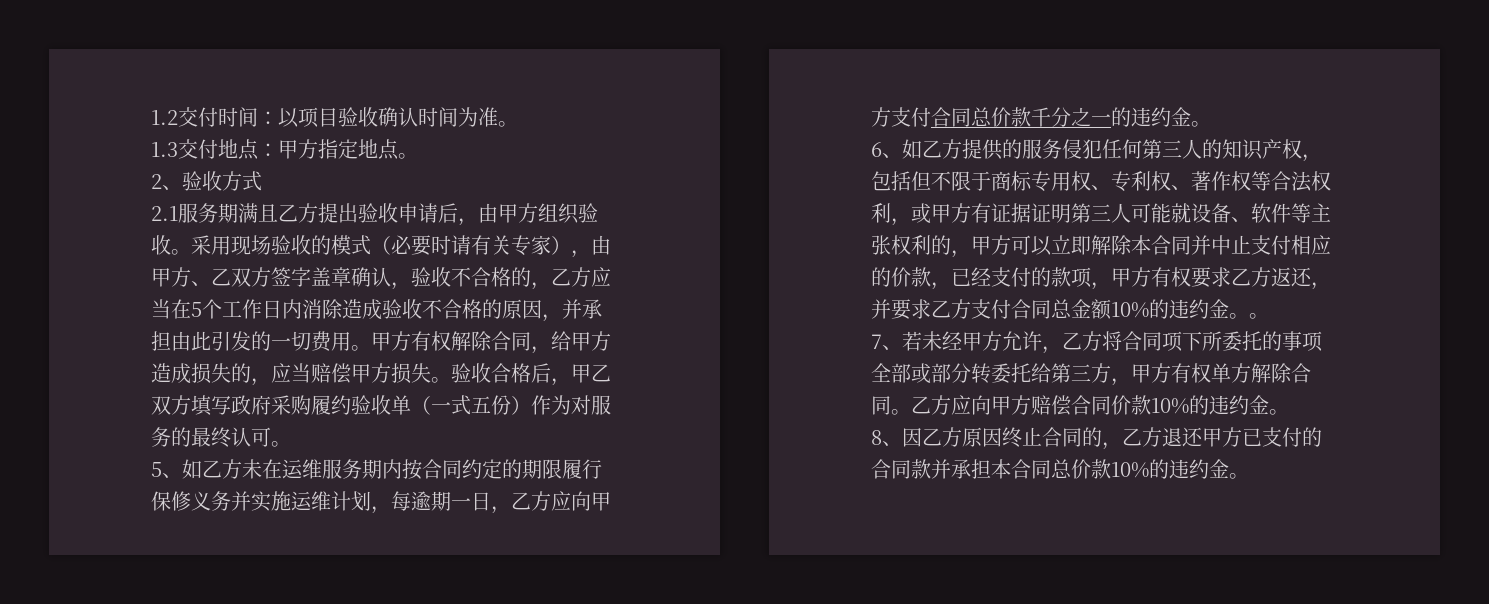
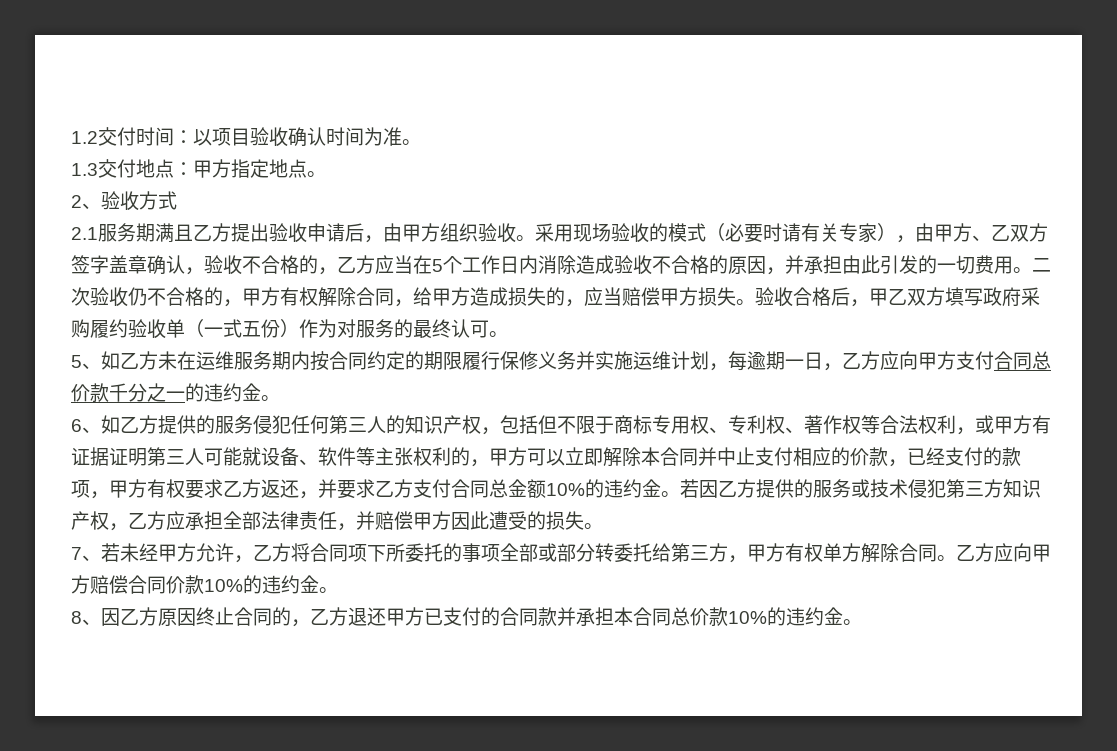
- 甲方有权解除合同，给甲方造成损失的，应当赔偿甲方损失。
+ 二次验收仍不合格的，甲方有权解除合同，给甲方造成损失的，应当赔偿甲方损失。
- 6、如乙方提供的服务侵犯任何第三人的知识产权，包括但不限于商标专用权、专利权、著作权等合法权利，或甲方有证据证明第三人可能就设备、软件等主张权利的，甲方可以立即解除本合同并中止支付相应的价款，已经支付的款项，甲方有权要求乙方返还，并要求乙方支付合同总金额10%的违约金。。
+ 6、如乙方提供的服务侵犯任何第三人的知识产权，包括但不限于商标专用权、专利权、著作权等合法权利，或甲方有证据证明第三人可能就设备、软件等主张权利的，甲方可以立即解除本合同并中止支付相应的价款，已经支付的款项，甲方有权要求乙方返还，并要求乙方支付合同总金额10%的违约金。若因乙方提供的服务或技术侵犯第三方知识产权，乙方应承担全部法律责任，并赔偿甲方因此遭受的损失。

